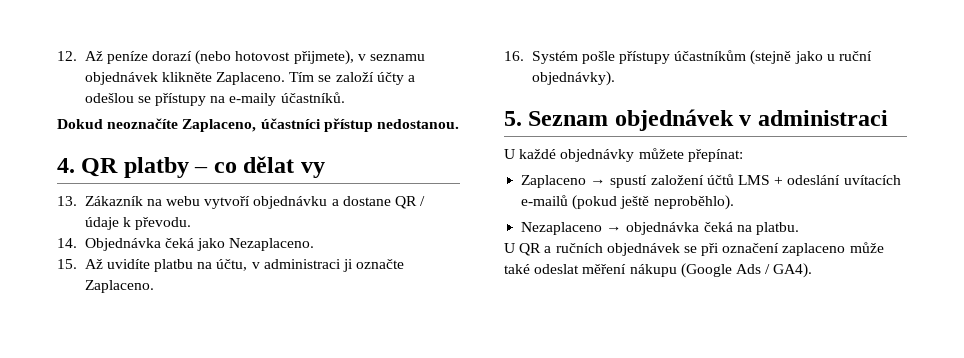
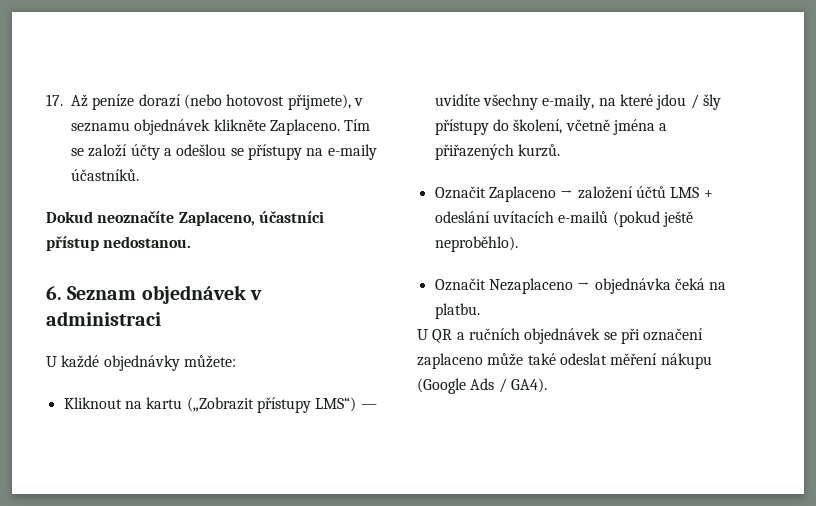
- 12. Až peníze dorazí (nebo hotovost přijmete), v seznamu objednávek klikněte Zaplaceno.
+ 17. Až peníze dorazí (nebo hotovost přijmete), v seznamu objednávek klikněte Zaplaceno.
- 4. QR platby – co dělat vy
- 13. Zákazník na webu vytvoří objednávku a dostane QR / údaje k převodu.
- 14. Objednávka čeká jako Nezaplaceno.
- 15. Až uvidíte platbu na účtu, v administraci ji označte Zaplaceno.
- 16. Systém pošle přístupy účastníkům (stejně jako u ruční objednávky).
- 5. Seznam objednávek v administraci
+ 6. Seznam objednávek v administraci
- U každé objednávky můžete přepínat:
- Zaplaceno → spustí založení účtů LMS + odeslání uvítacích e-mailů (pokud ještě neproběhlo).
+ U každé objednávky můžete:
+ Kliknout na kartu („Zobrazit přístupy LMS“) — uvidíte všechny e-maily, na které jdou / šly přístupy do školení, včetně jména a přiřazených kurzů.
+ Označit Zaplaceno → založení účtů LMS + odeslání uvítacích e-mailů (pokud ještě neproběhlo).
- Nezaplaceno → objednávka čeká na platbu.
+ Označit Nezaplaceno → objednávka čeká na platbu.

